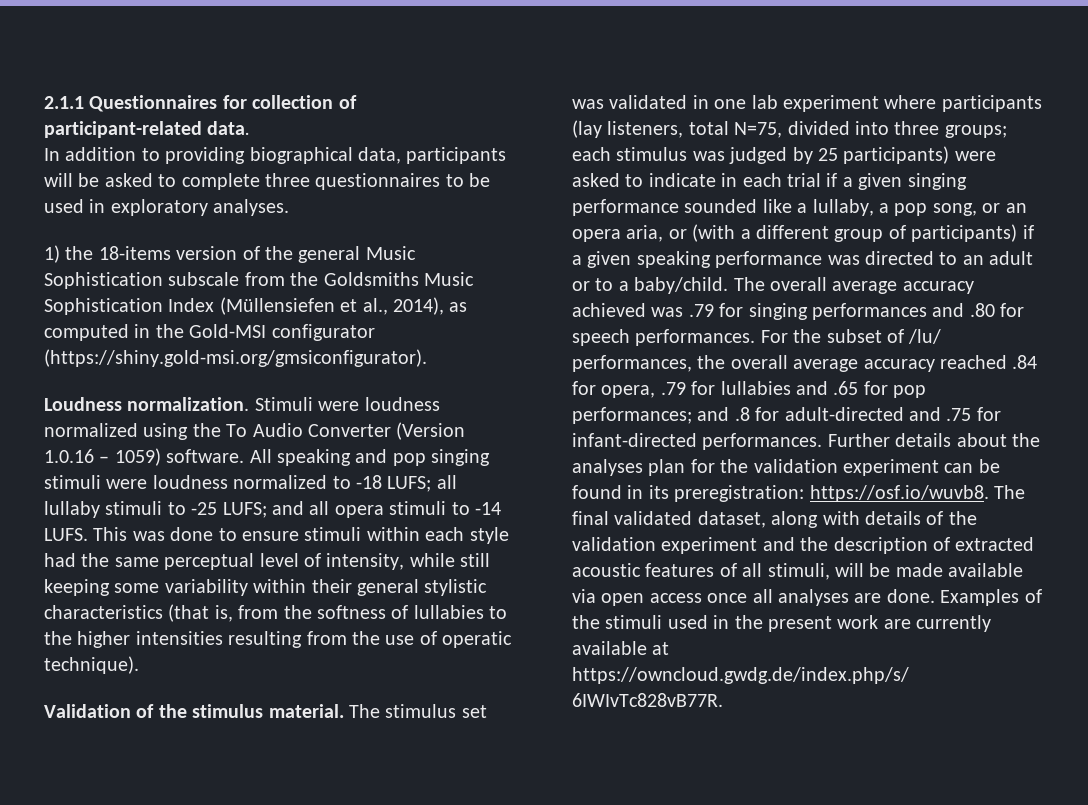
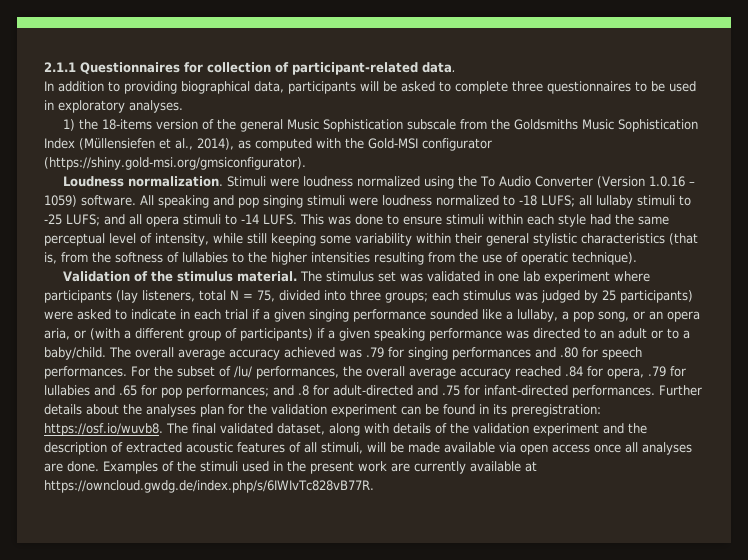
- 1) the 18-items version of the general Music Sophistication subscale from the Goldsmiths Music Sophistication Index (Müllensiefen et al., 2014), as computed in the Gold-MSI configurator (https://shiny.gold-msi.org/gmsiconfigurator).
+ 1) the 18-items version of the general Music Sophistication subscale from the Goldsmiths Music Sophistication Index (Müllensiefen et al., 2014), as computed with the Gold-MSI configurator (https://shiny.gold-msi.org/gmsiconfigurator).
- The stimulus set was validated in one lab experiment where participants (lay listeners, total N=75, divided into three groups;
+ The stimulus set was validated in one lab experiment where participants (lay listeners, total N = 75, divided into three groups;

